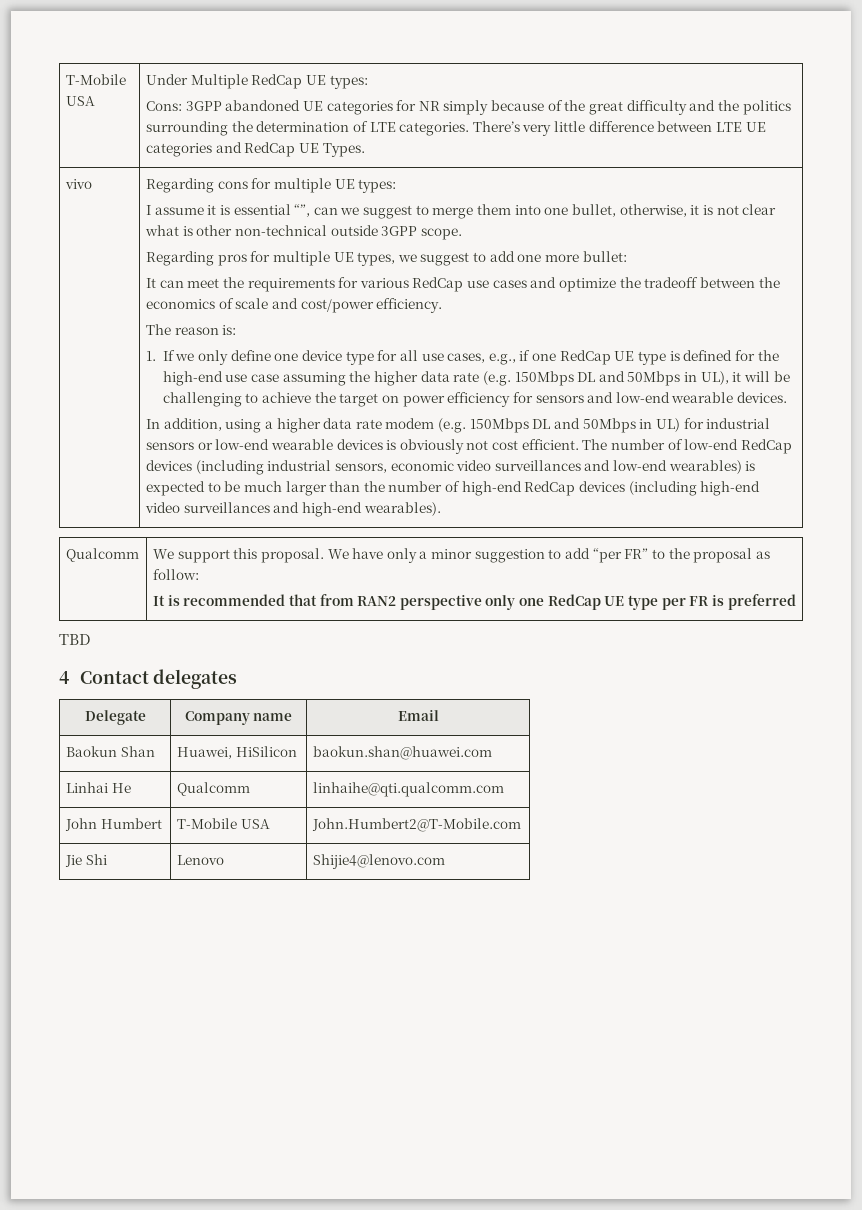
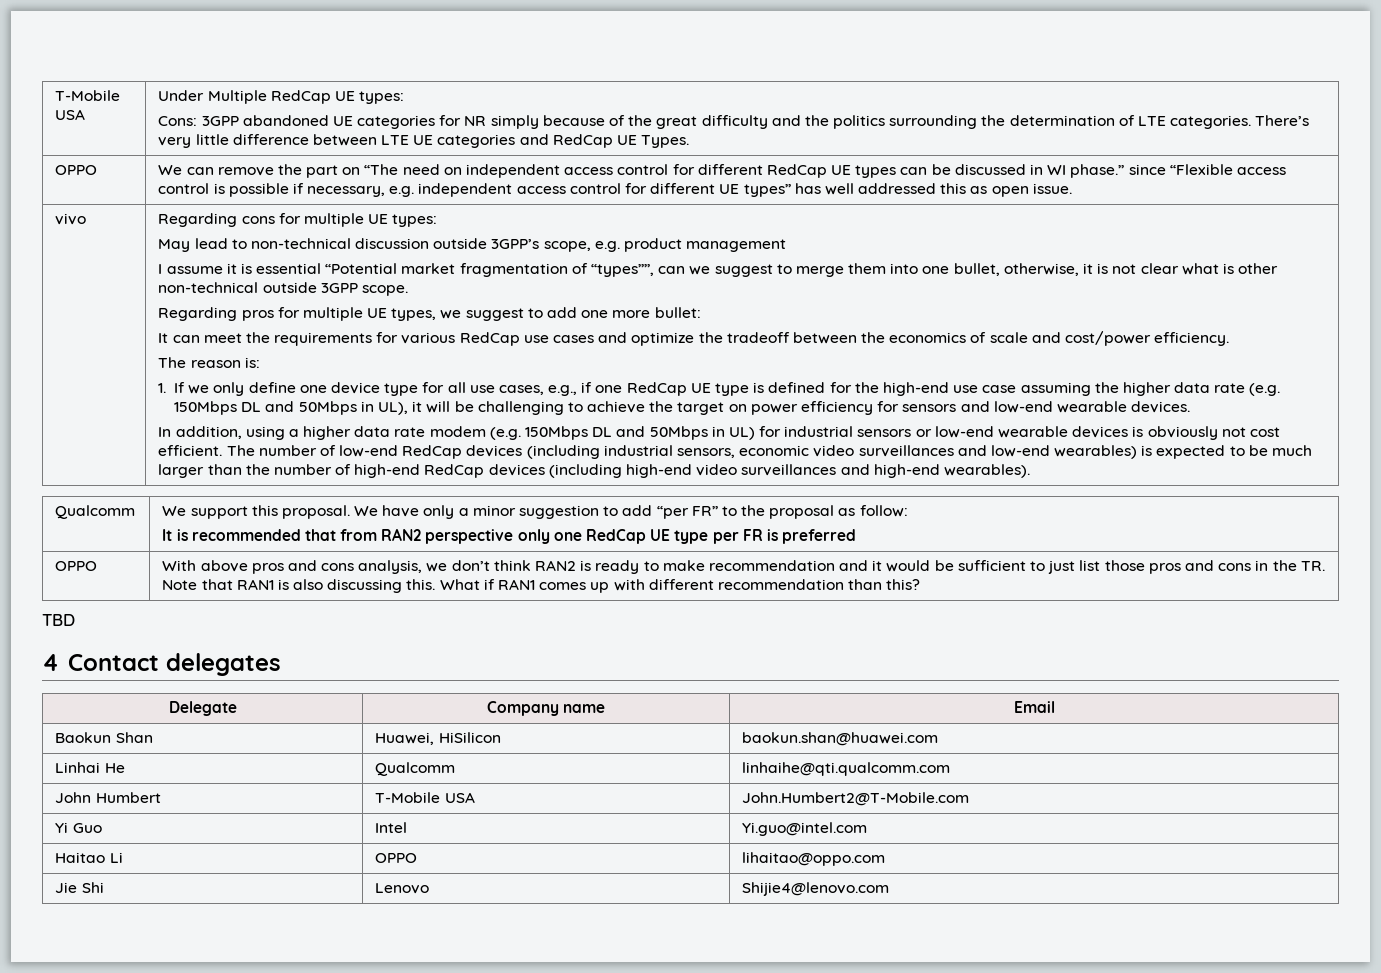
+ OPPO | We can remove the part on “The need on independent access control for different RedCap UE types can be discussed in WI phase.” since “Flexible access control is possible if necessary, e.g. independent access control for different UE types” has well addressed this as open issue.
+ May lead to non-technical discussion outside 3GPP’s scope, e.g. product management
- I assume it is essential “”, can we suggest to merge them into one bullet, otherwise, it is not clear what is other non-technical outside 3GPP scope.
+ I assume it is essential “Potential market fragmentation of “types””, can we suggest to merge them into one bullet, otherwise, it is not clear what is other non-technical outside 3GPP scope.
+ OPPO | With above pros and cons analysis, we don’t think RAN2 is ready to make recommendation and it would be sufficient to just list those pros and cons in the TR. Note that RAN1 is also discussing this. What if RAN1 comes up with different recommendation than this?
+ Yi Guo | Intel | Yi.guo@intel.com
+ Haitao Li | OPPO | lihaitao@oppo.com

